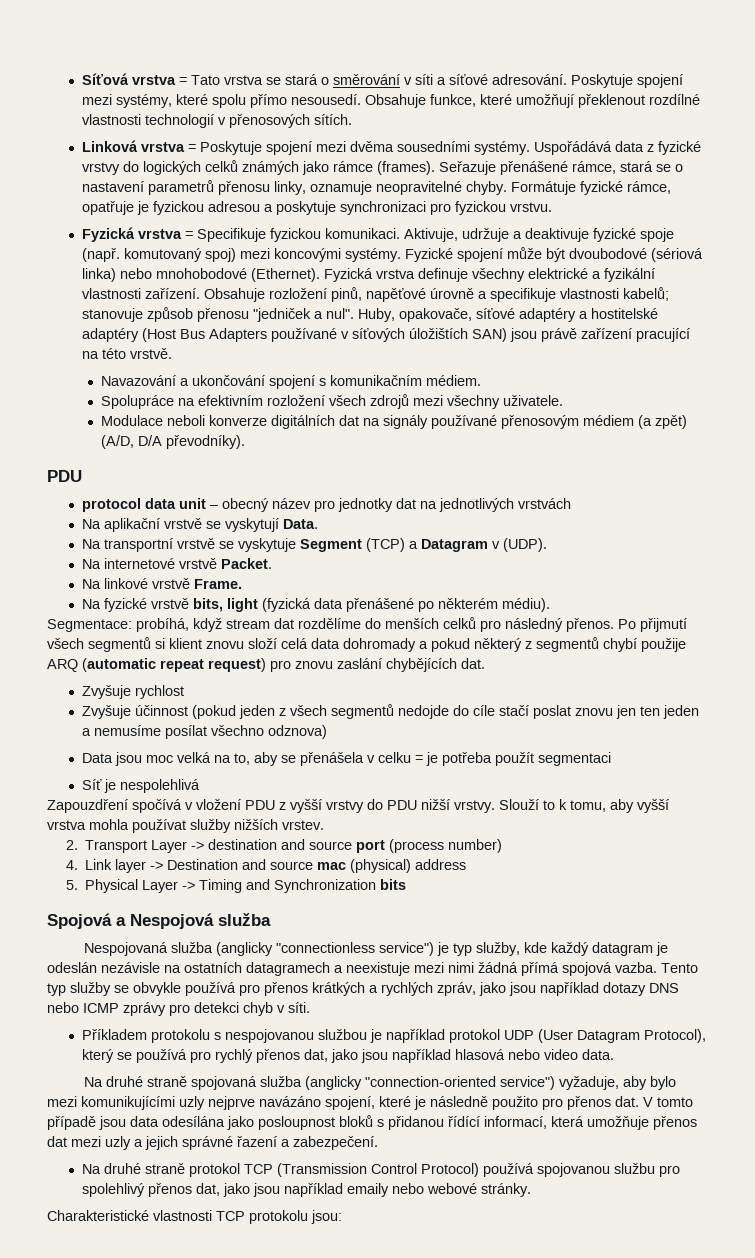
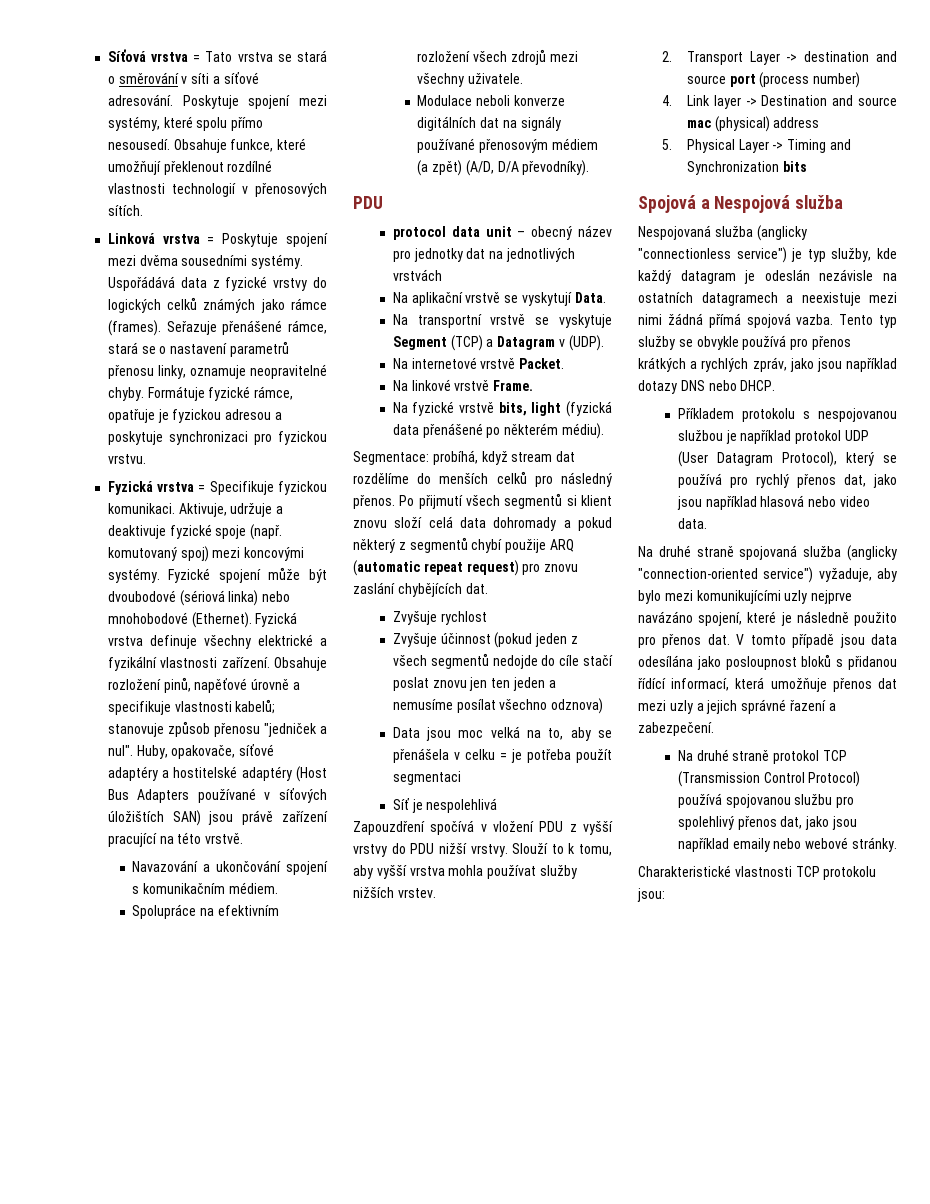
- Tento typ služby se obvykle používá pro přenos krátkých a rychlých zpráv, jako jsou například dotazy DNS nebo ICMP zprávy pro detekci chyb v síti.
+ Tento typ služby se obvykle používá pro přenos krátkých a rychlých zpráv, jako jsou například dotazy DNS nebo DHCP.

